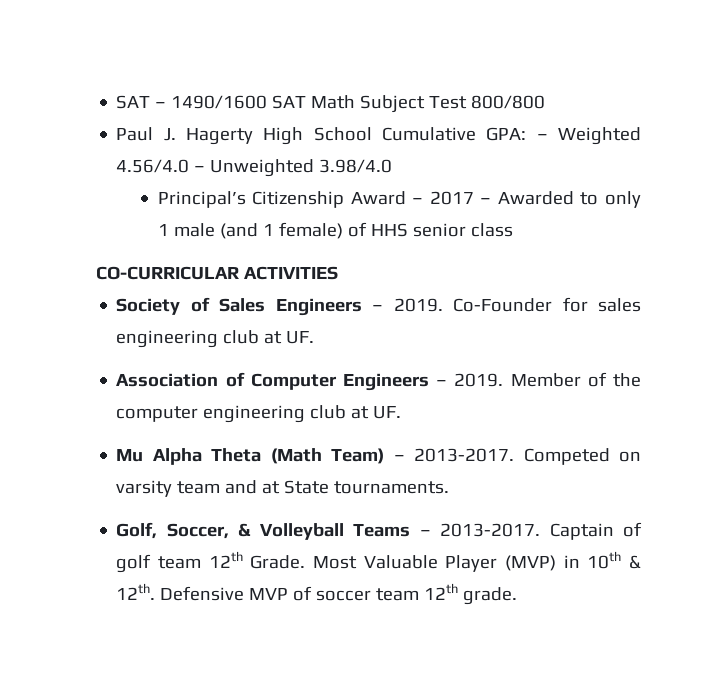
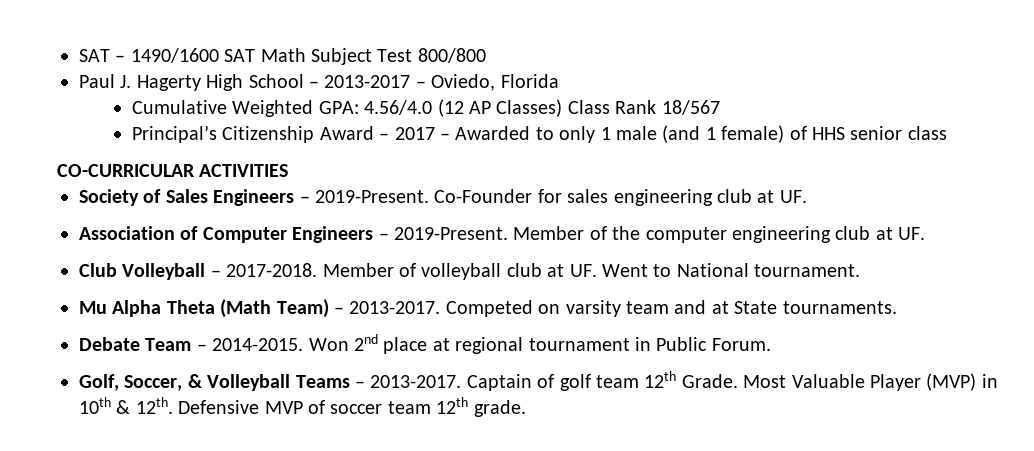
- Paul J. Hagerty High School Cumulative GPA: – Weighted 4.56/4.0 – Unweighted 3.98/4.0
+ Paul J. Hagerty High School – 2013-2017 – Oviedo, Florida
+ Cumulative Weighted GPA: 4.56/4.0 (12 AP Classes) Class Rank 18/567
- Society of Sales Engineers – 2019.
+ Society of Sales Engineers – 2019-Present.
- Association of Computer Engineers – 2019.
+ Association of Computer Engineers – 2019-Present.
+ Club Volleyball – 2017-2018. Member of volleyball club at UF. Went to National tournament.
+ Debate Team – 2014-2015. Won 2nd place at regional tournament in Public Forum.

